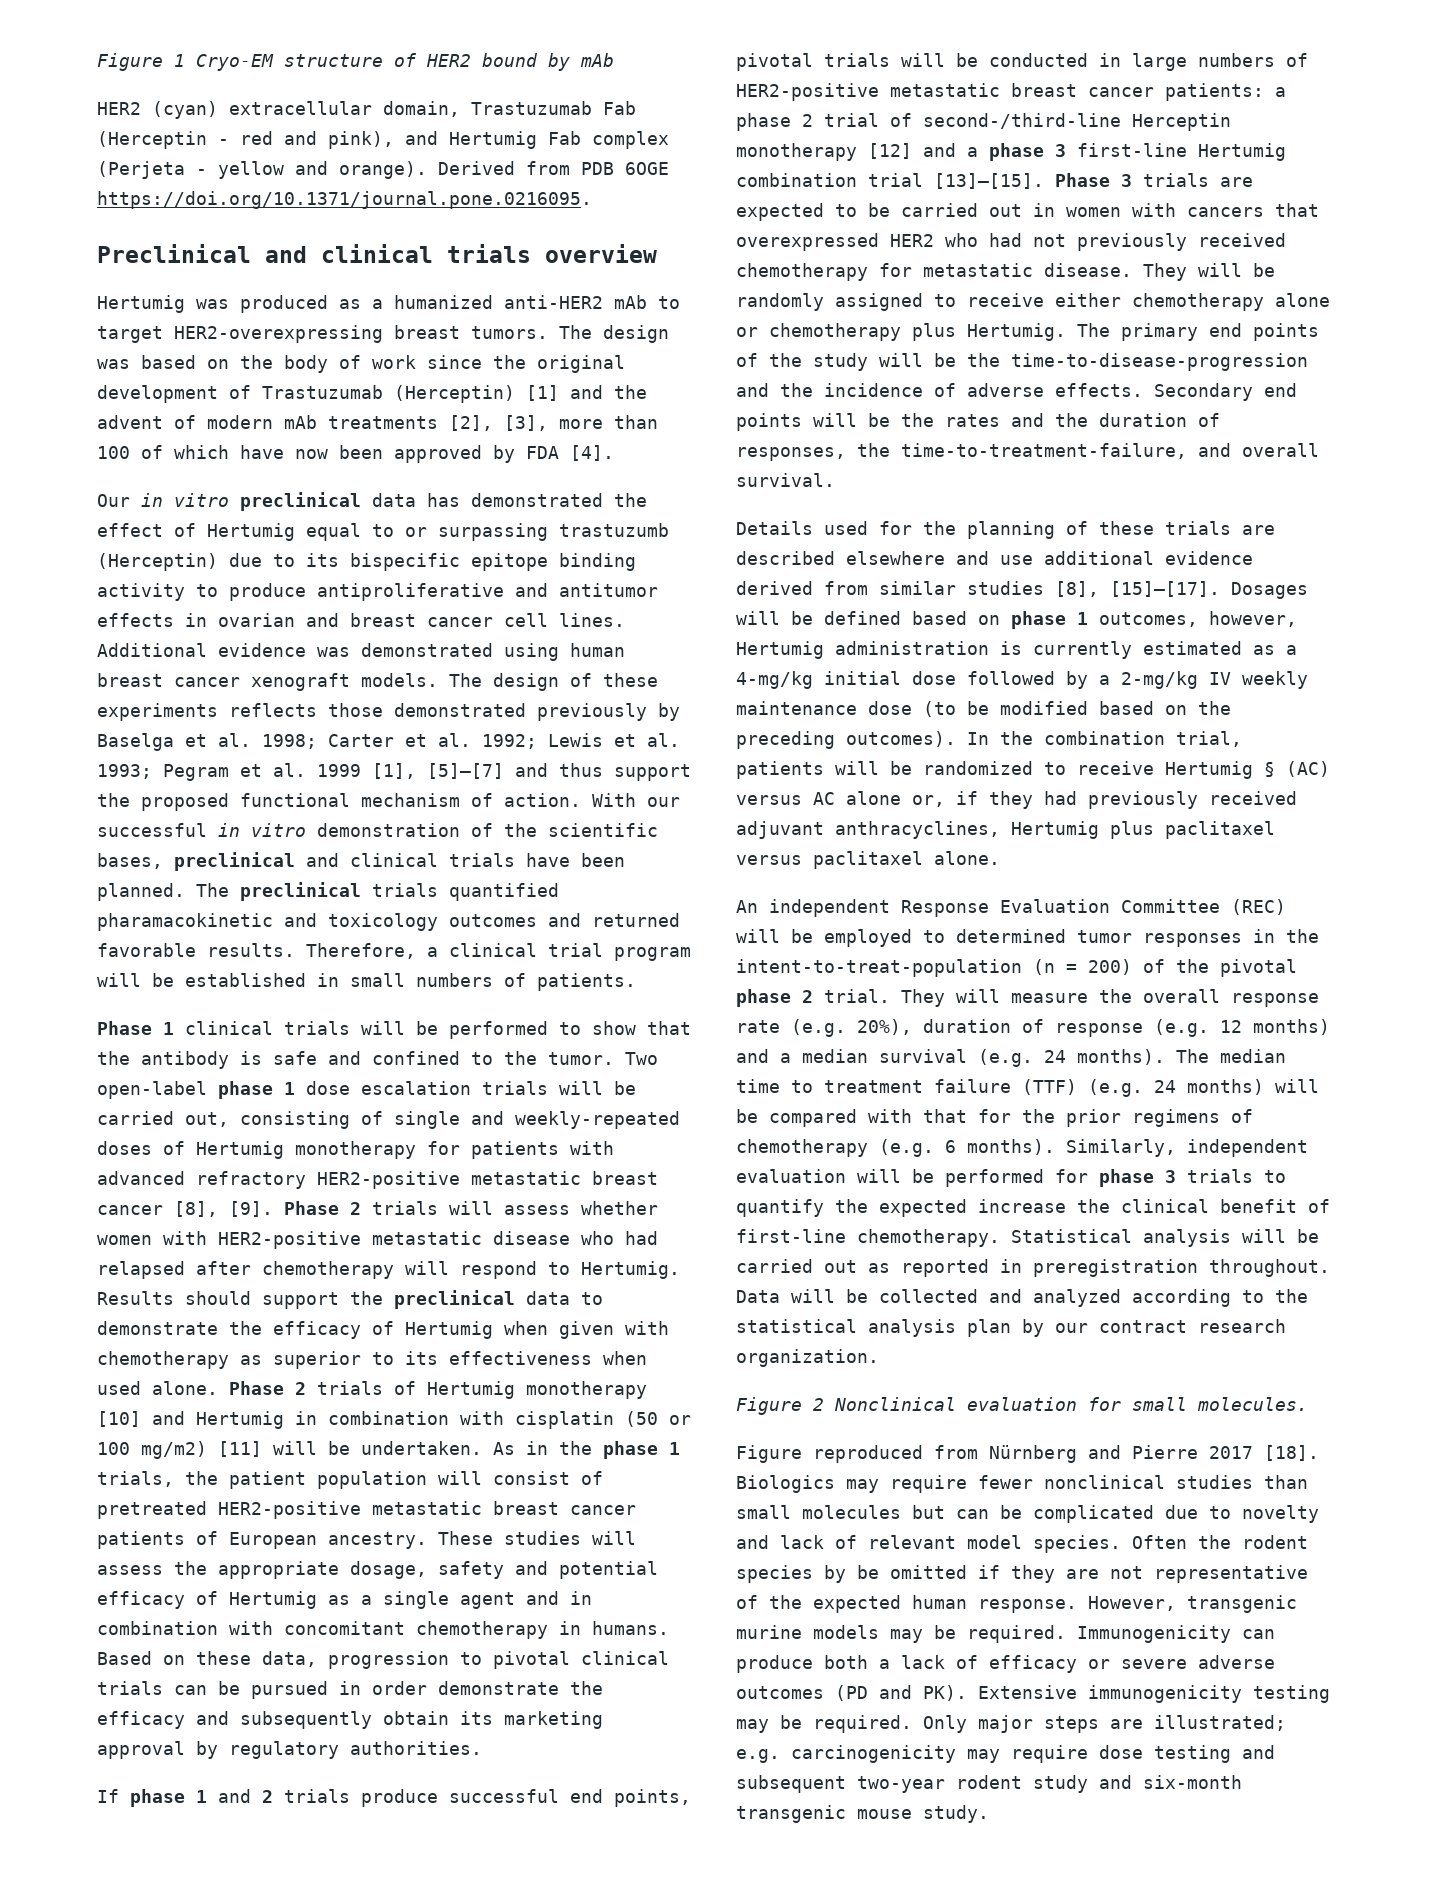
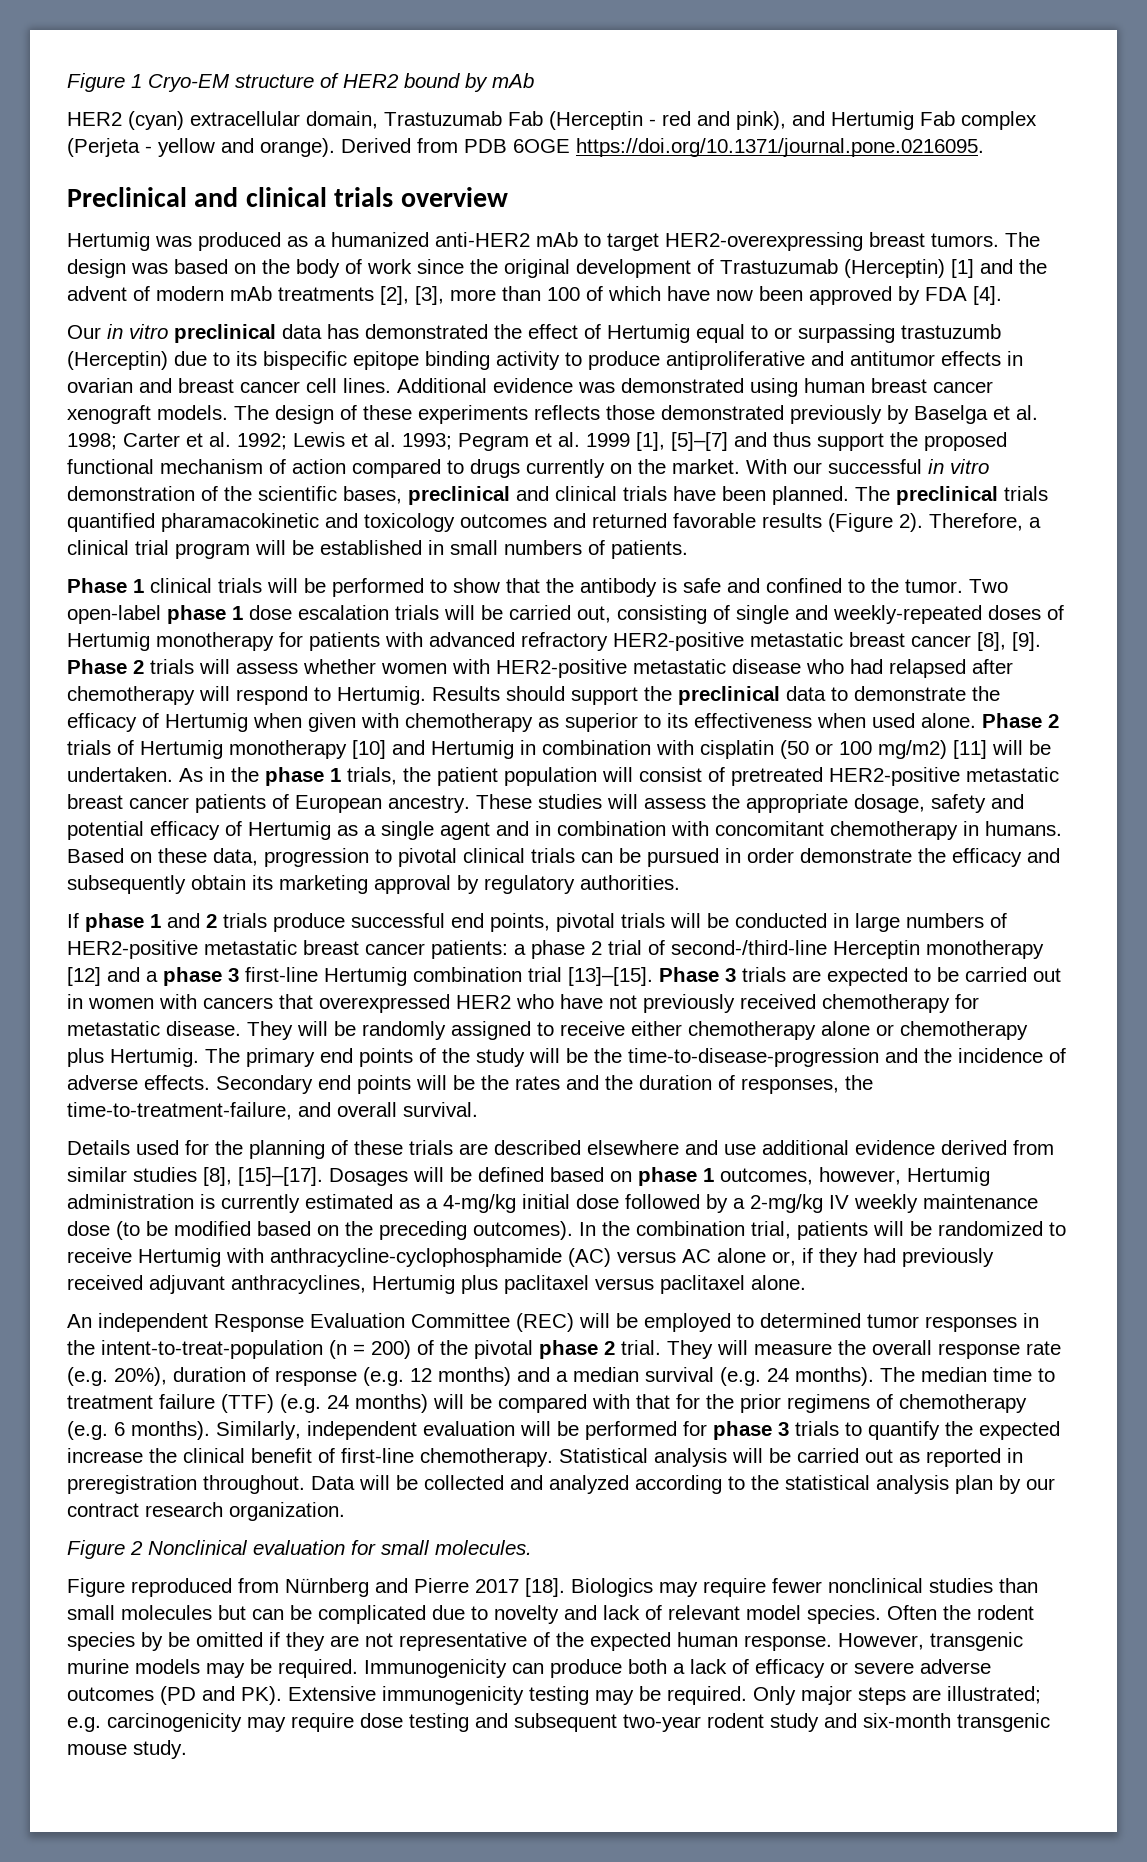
- The design of these experiments reflects those demonstrated previously by Baselga et al. 1998; Carter et al. 1992; Lewis et al. 1993; Pegram et al. 1999 [1], [5]–[7] and thus support the proposed functional mechanism of action.
+ The design of these experiments reflects those demonstrated previously by Baselga et al. 1998; Carter et al. 1992; Lewis et al. 1993; Pegram et al. 1999 [1], [5]–[7] and thus support the proposed functional mechanism of action compared to drugs currently on the market.
- The preclinical trials quantified pharamacokinetic and toxicology outcomes and returned favorable results.
+ The preclinical trials quantified pharamacokinetic and toxicology outcomes and returned favorable results (Figure 2).
- Phase 3 trials are expected to be carried out in women with cancers that overexpressed HER2 who had not previously received chemotherapy for metastatic disease.
+ Phase 3 trials are expected to be carried out in women with cancers that overexpressed HER2 who have not previously received chemotherapy for metastatic disease.
- In the combination trial, patients will be randomized to receive Hertumig § (AC) versus AC alone or, if they had previously received adjuvant anthracyclines, Hertumig plus paclitaxel versus paclitaxel alone.
+ In the combination trial, patients will be randomized to receive Hertumig with anthracycline-cyclophosphamide (AC) versus AC alone or, if they had previously received adjuvant anthracyclines, Hertumig plus paclitaxel versus paclitaxel alone.

